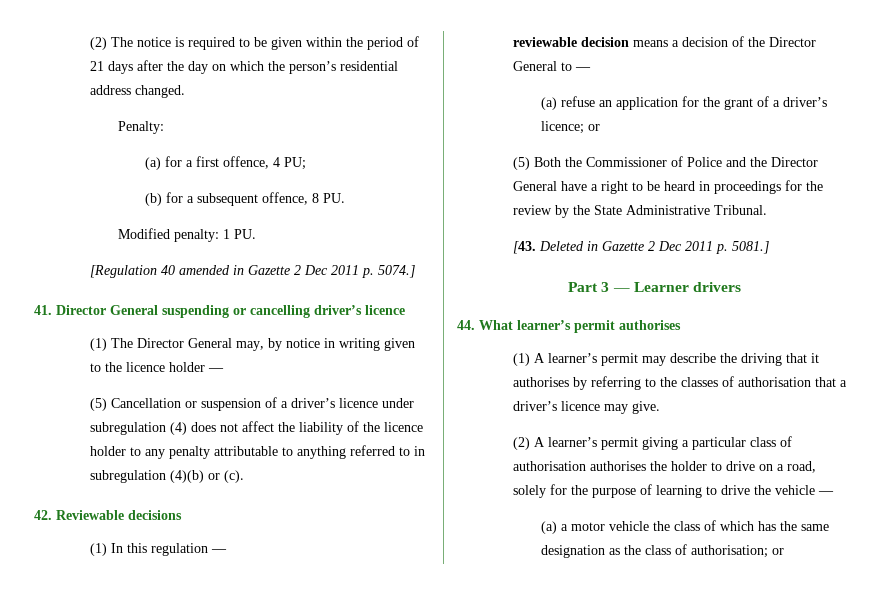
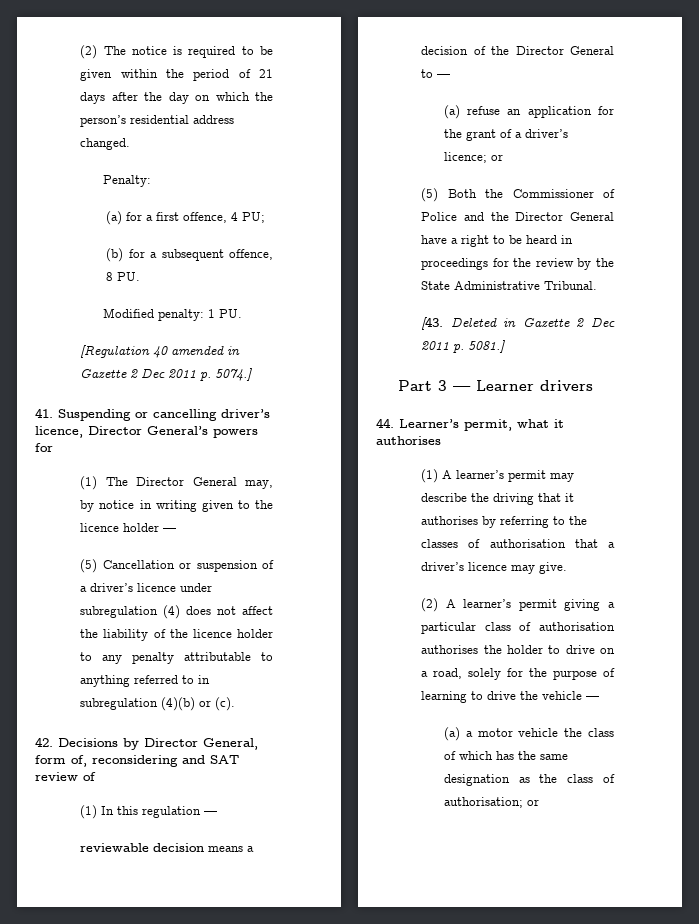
- 41. Director General suspending or cancelling driver’s licence
+ 41. Suspending or cancelling driver’s licence, Director General’s powers for
- 42. Reviewable decisions
+ 42. Decisions by Director General, form of, reconsidering and SAT review of
- 44. What learner’s permit authorises
+ 44. Learner’s permit, what it authorises

